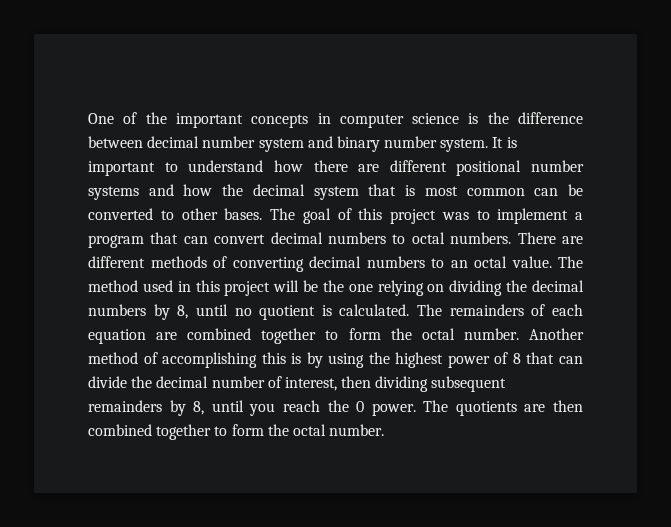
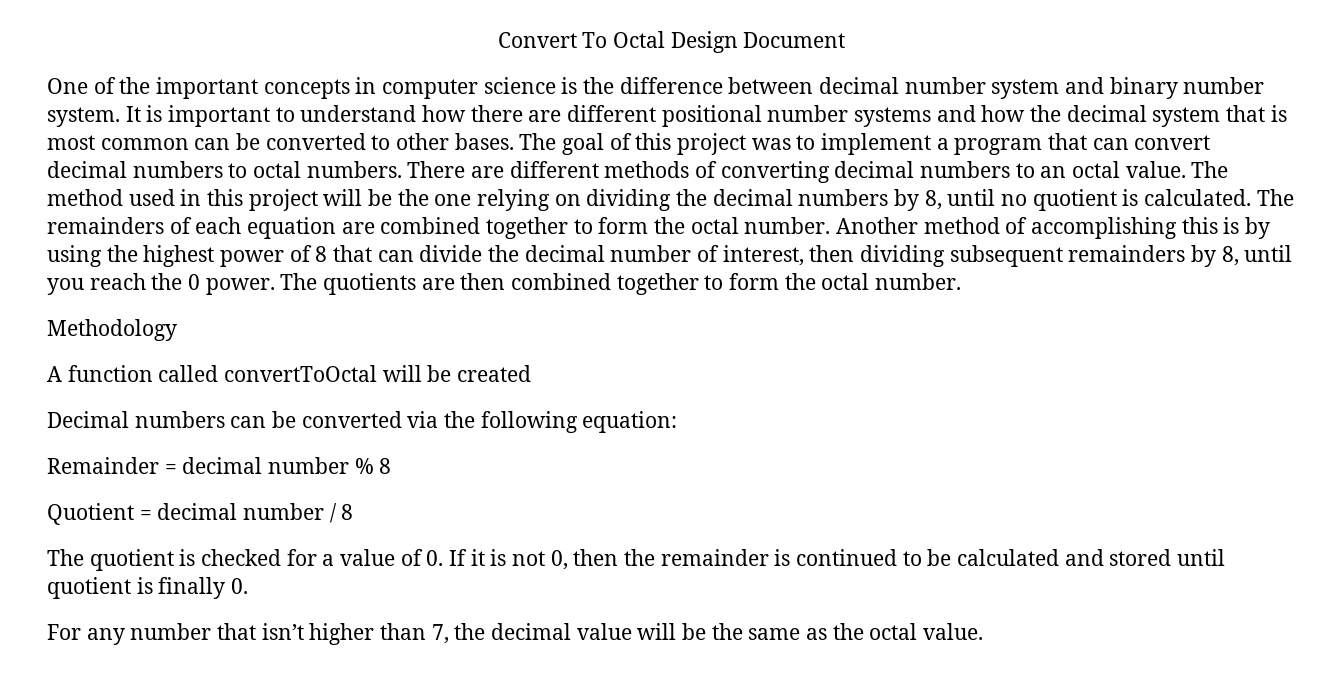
+ Convert To Octal Design Document
+ Methodology
+ A function called convertToOctal will be created
+ Decimal numbers can be converted via the following equation:
+ Remainder = decimal number % 8
+ Quotient = decimal number / 8
+ The quotient is checked for a value of 0. If it is not 0, then the remainder is continued to be calculated and stored until quotient is finally 0.
+ For any number that isn’t higher than 7, the decimal value will be the same as the octal value.

